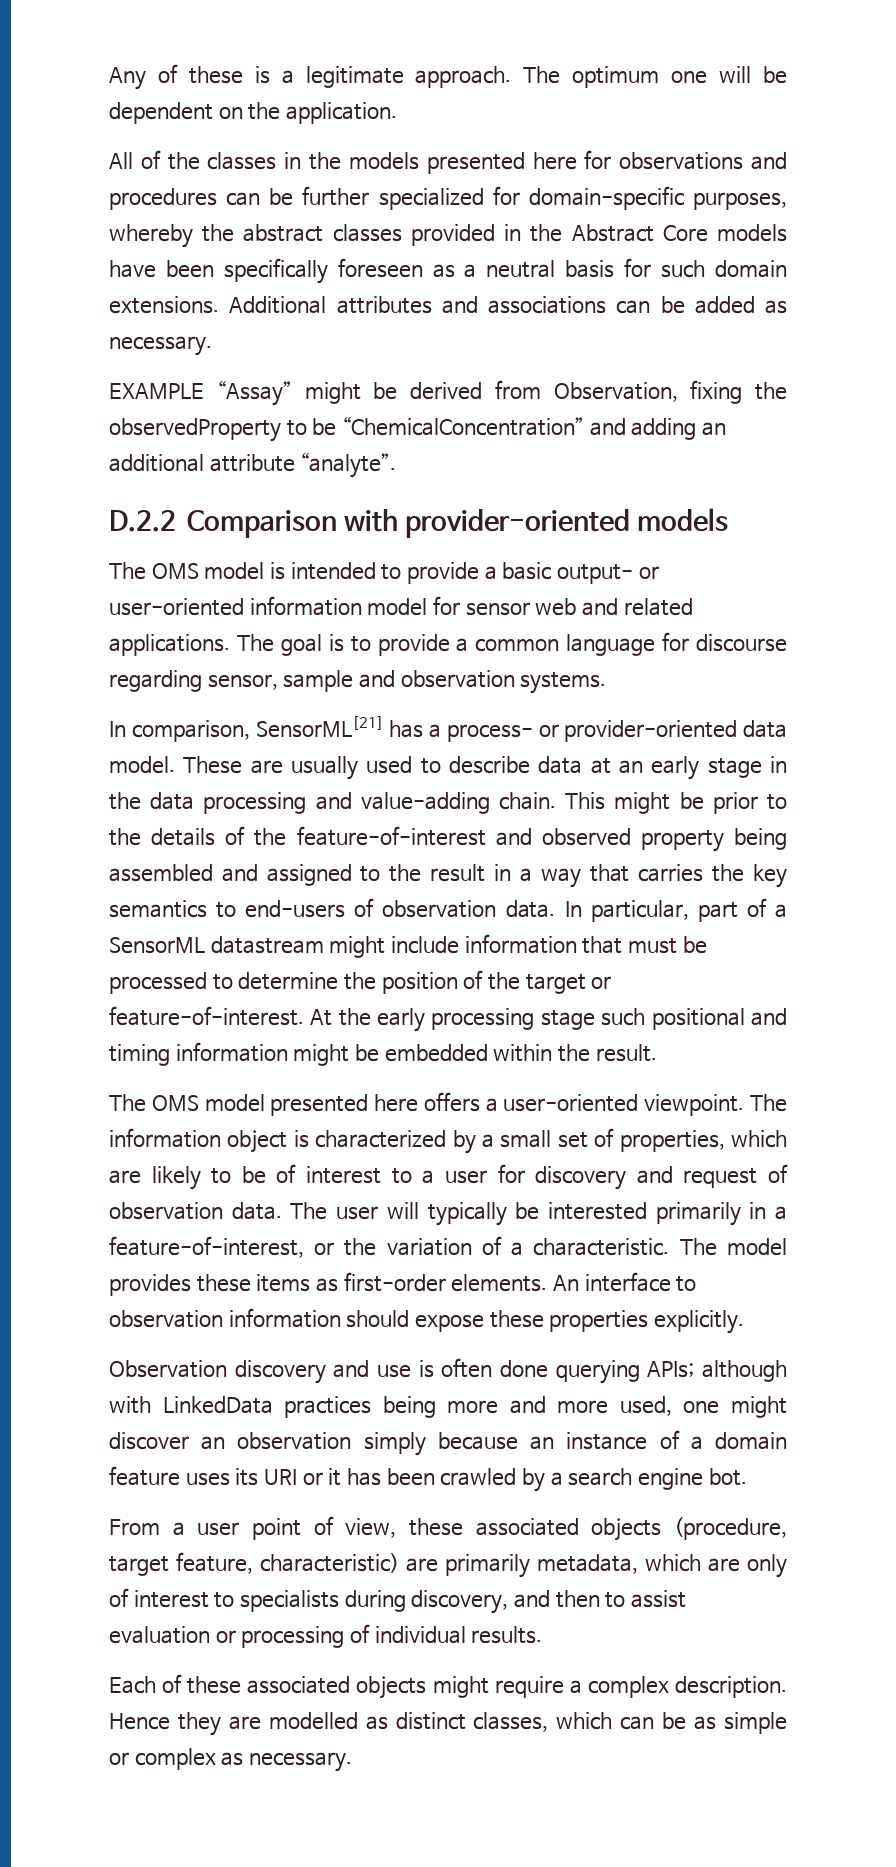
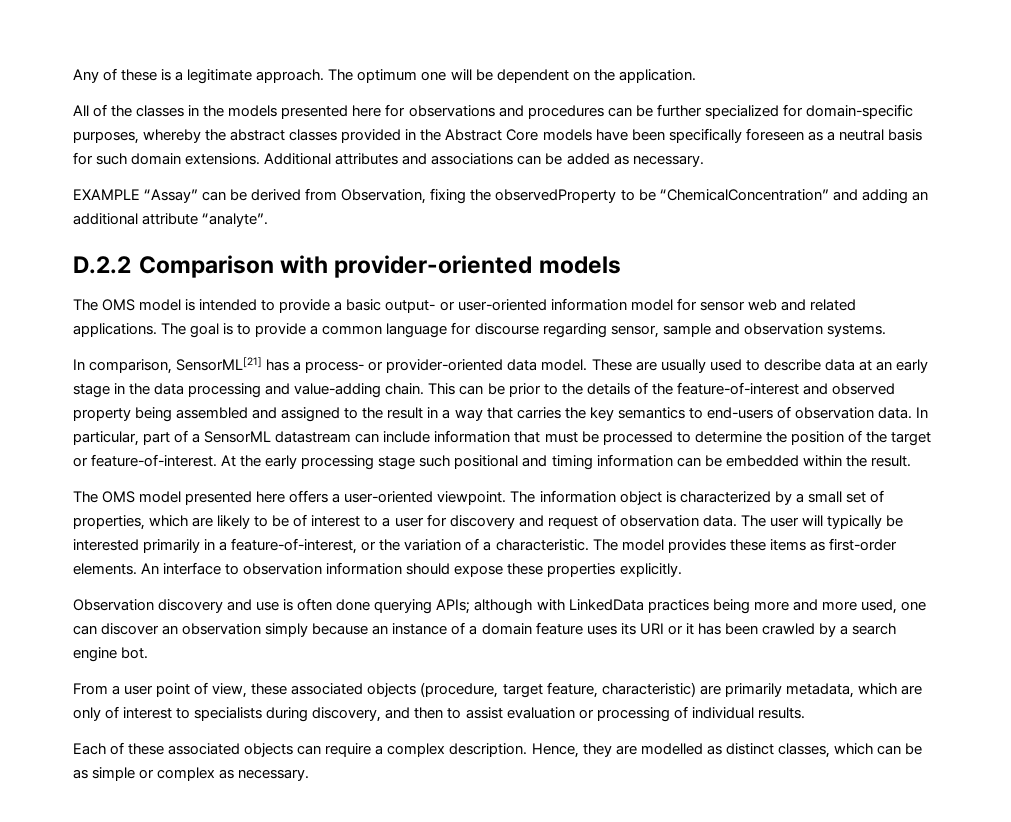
- EXAMPLE “Assay” might be derived from Observation, fixing the observedProperty to be “ChemicalConcentration” and adding an additional attribute “analyte”.
+ EXAMPLE “Assay” can be derived from Observation, fixing the observedProperty to be “ChemicalConcentration” and adding an additional attribute “analyte”.
- This might be prior to the details of the feature-of-interest and observed property being assembled and assigned to the result in a way that carries the key semantics to end-users of observation data.
+ This can be prior to the details of the feature-of-interest and observed property being assembled and assigned to the result in a way that carries the key semantics to end-users of observation data.
- In particular, part of a SensorML datastream might include information that must be processed to determine the position of the target or feature-of-interest.
+ In particular, part of a SensorML datastream can include information that must be processed to determine the position of the target or feature-of-interest.
- At the early processing stage such positional and timing information might be embedded within the result.
+ At the early processing stage such positional and timing information can be embedded within the result.
- Observation discovery and use is often done querying APIs; although with LinkedData practices being more and more used, one might discover an observation simply because an instance of a domain feature uses its URI or it has been crawled by a search engine bot.
+ Observation discovery and use is often done querying APIs; although with LinkedData practices being more and more used, one can discover an observation simply because an instance of a domain feature uses its URI or it has been crawled by a search engine bot.
- Each of these associated objects might require a complex description.
+ Each of these associated objects can require a complex description.
- Hence they are modelled as distinct classes, which can be as simple or complex as necessary.
+ Hence, they are modelled as distinct classes, which can be as simple or complex as necessary.

